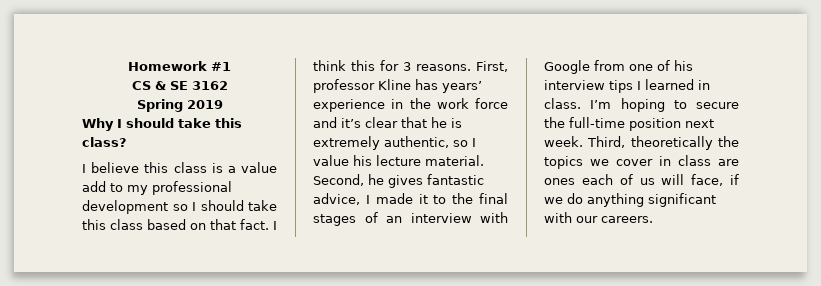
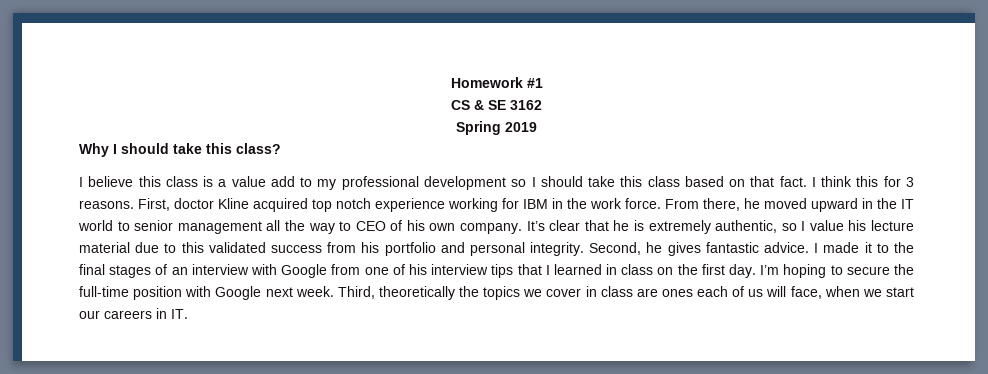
- First, professor Kline has years’ experience in the work force and it’s clear that he is extremely authentic, so I value his lecture material.
+ First, doctor Kline acquired top notch experience working for IBM in the work force. From there, he moved upward in the IT world to senior management all the way to CEO of his own company. It’s clear that he is extremely authentic, so I value his lecture material due to this validated success from his portfolio and personal integrity.
- Second, he gives fantastic advice, I made it to the final stages of an interview with Google from one of his interview tips I learned in class.
+ Second, he gives fantastic advice. I made it to the final stages of an interview with Google from one of his interview tips that I learned in class on the first day.
- I’m hoping to secure the full-time position next week.
+ I’m hoping to secure the full-time position with Google next week.
- Third, theoretically the topics we cover in class are ones each of us will face, if we do anything significant with our careers.
+ Third, theoretically the topics we cover in class are ones each of us will face, when we start our careers in IT.

